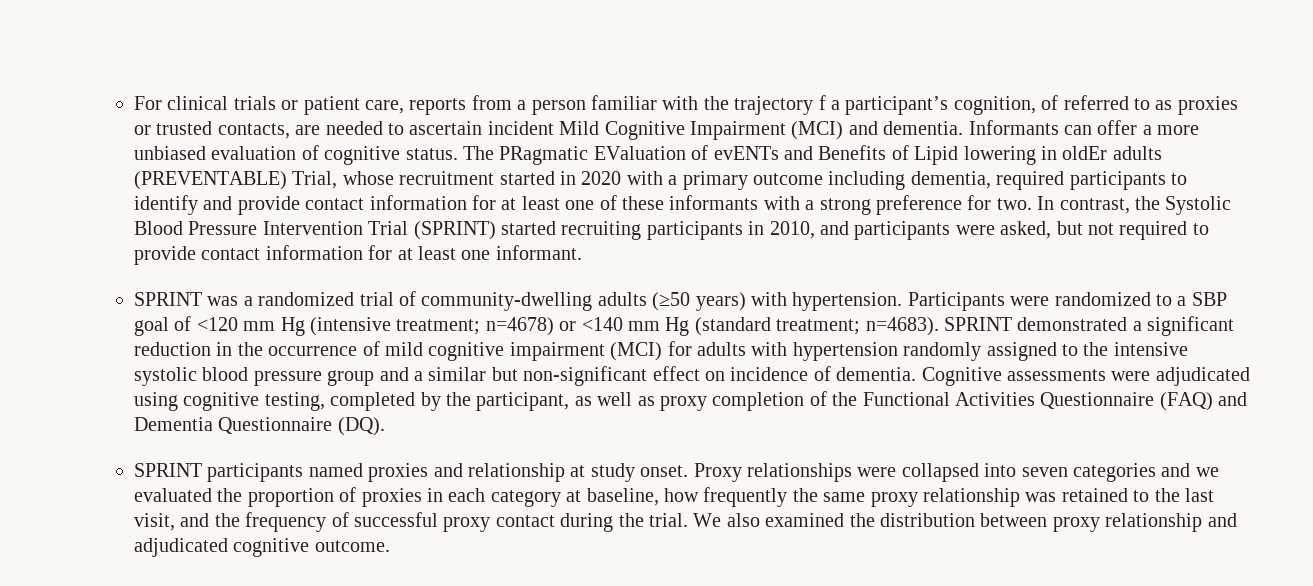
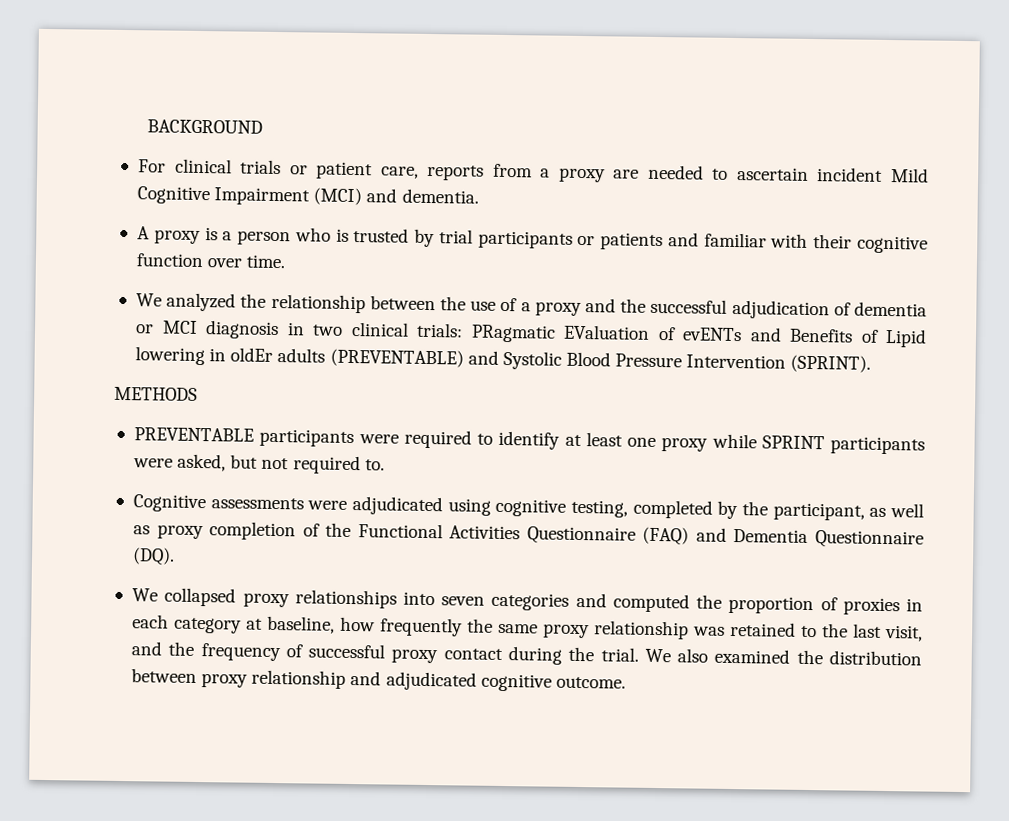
+ BACKGROUND
- For clinical trials or patient care, reports from a person familiar with the trajectory f a participant’s cognition, of referred to as proxies or trusted contacts, are needed to ascertain incident Mild Cognitive Impairment (MCI) and dementia. Informants can offer a more unbiased evaluation of cognitive status. The PRagmatic EValuation of evENTs and Benefits of Lipid lowering in oldEr adults (PREVENTABLE) Trial, whose recruitment started in 2020 with a primary outcome including dementia, required participants to identify and provide contact information for at least one of these informants with a strong preference for two. In contrast, the Systolic Blood Pressure Intervention Trial (SPRINT) started recruiting participants in 2010, and participants were asked, but not required to provide contact information for at least one informant.
- SPRINT was a randomized trial of community-dwelling adults (≥50 years) with hypertension. Participants were randomized to a SBP goal of <120 mm Hg (intensive treatment; n=4678) or <140 mm Hg (standard treatment; n=4683). SPRINT demonstrated a significant reduction in the occurrence of mild cognitive impairment (MCI) for adults with hypertension randomly assigned to the intensive systolic blood pressure group and a similar but non-significant effect on incidence of dementia. Cognitive assessments were adjudicated using cognitive testing, completed by the participant, as well as proxy completion of the Functional Activities Questionnaire (FAQ) and Dementia Questionnaire (DQ).
+ For clinical trials or patient care, reports from a proxy are needed to ascertain incident Mild Cognitive Impairment (MCI) and dementia.
+ A proxy is a person who is trusted by trial participants or patients and familiar with their cognitive function over time.
+ We analyzed the relationship between the use of a proxy and the successful adjudication of dementia or MCI diagnosis in two clinical trials: PRagmatic EValuation of evENTs and Benefits of Lipid lowering in oldEr adults (PREVENTABLE) and Systolic Blood Pressure Intervention (SPRINT).
+ METHODS
+ PREVENTABLE participants were required to identify at least one proxy while SPRINT participants were asked, but not required to.
+ Cognitive assessments were adjudicated using cognitive testing, completed by the participant, as well as proxy completion of the Functional Activities Questionnaire (FAQ) and Dementia Questionnaire (DQ).
- SPRINT participants named proxies and relationship at study onset. Proxy relationships were collapsed into seven categories and we evaluated the proportion of proxies in each category at baseline, how frequently the same proxy relationship was retained to the last visit, and the frequency of successful proxy contact during the trial.
+ We collapsed proxy relationships into seven categories and computed the proportion of proxies in each category at baseline, how frequently the same proxy relationship was retained to the last visit, and the frequency of successful proxy contact during the trial.

